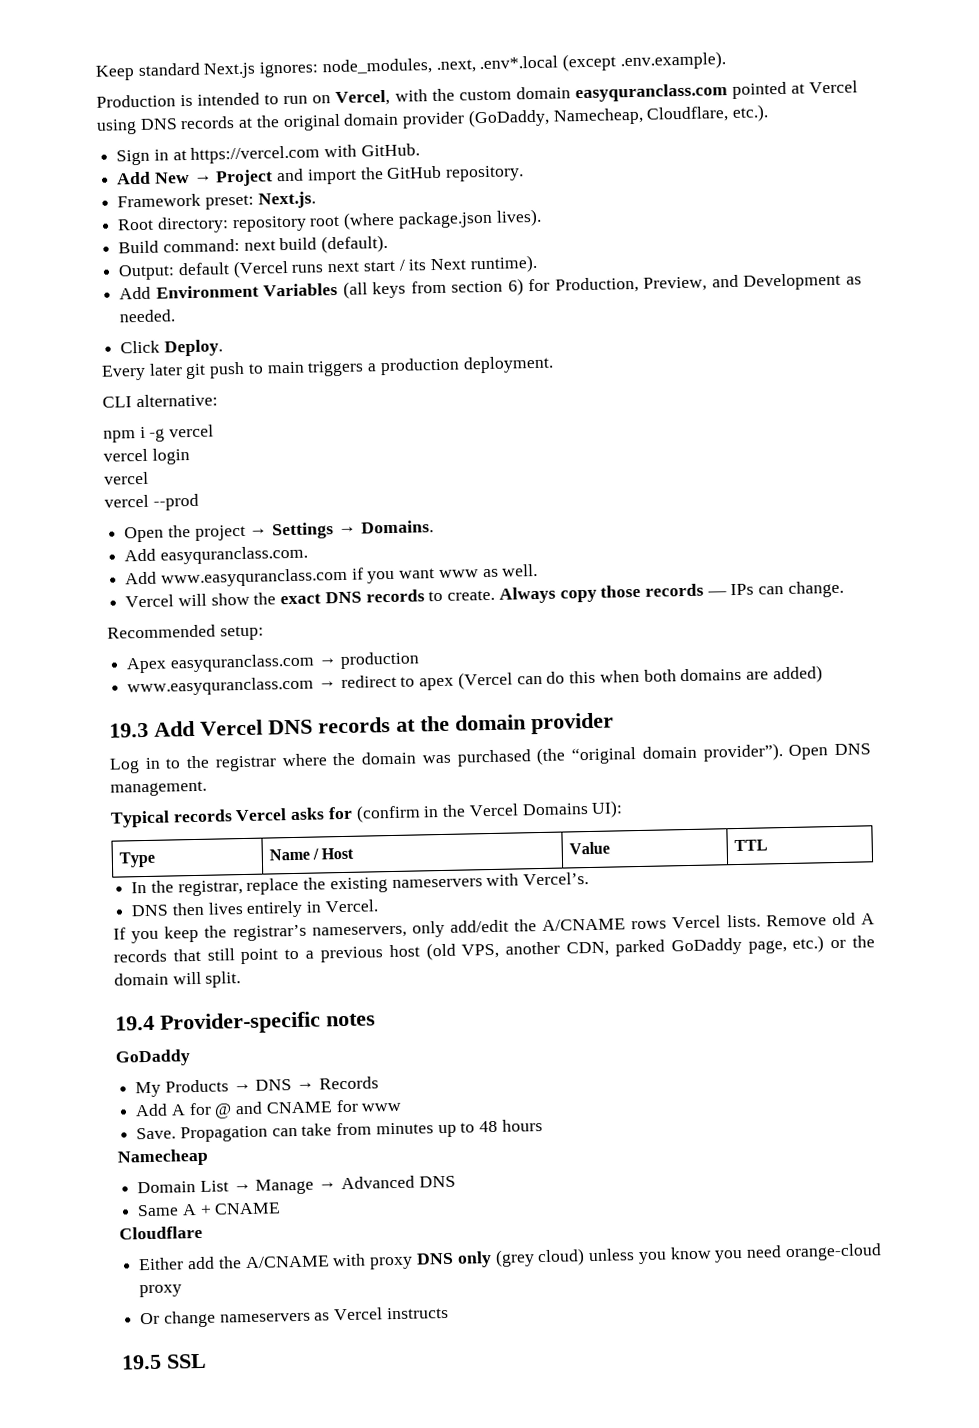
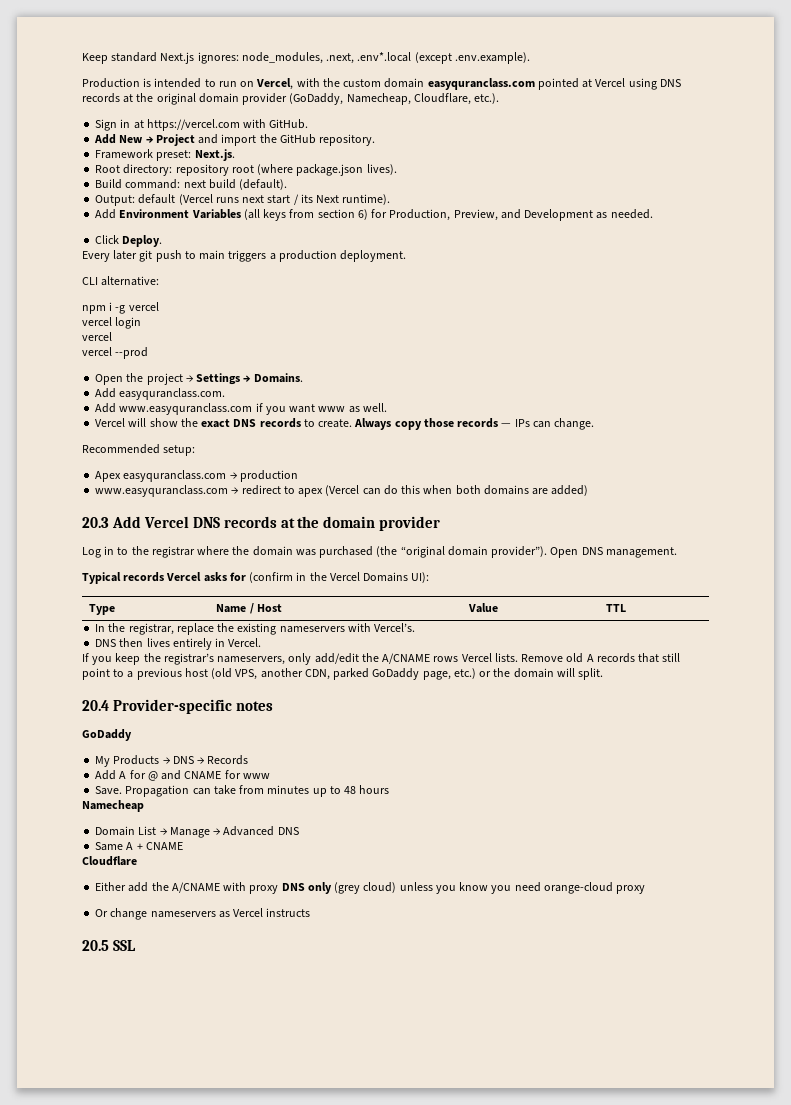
- 19.3 Add Vercel DNS records at the domain provider
+ 20.3 Add Vercel DNS records at the domain provider
- 19.4 Provider-specific notes
+ 20.4 Provider-specific notes
- 19.5 SSL
+ 20.5 SSL

